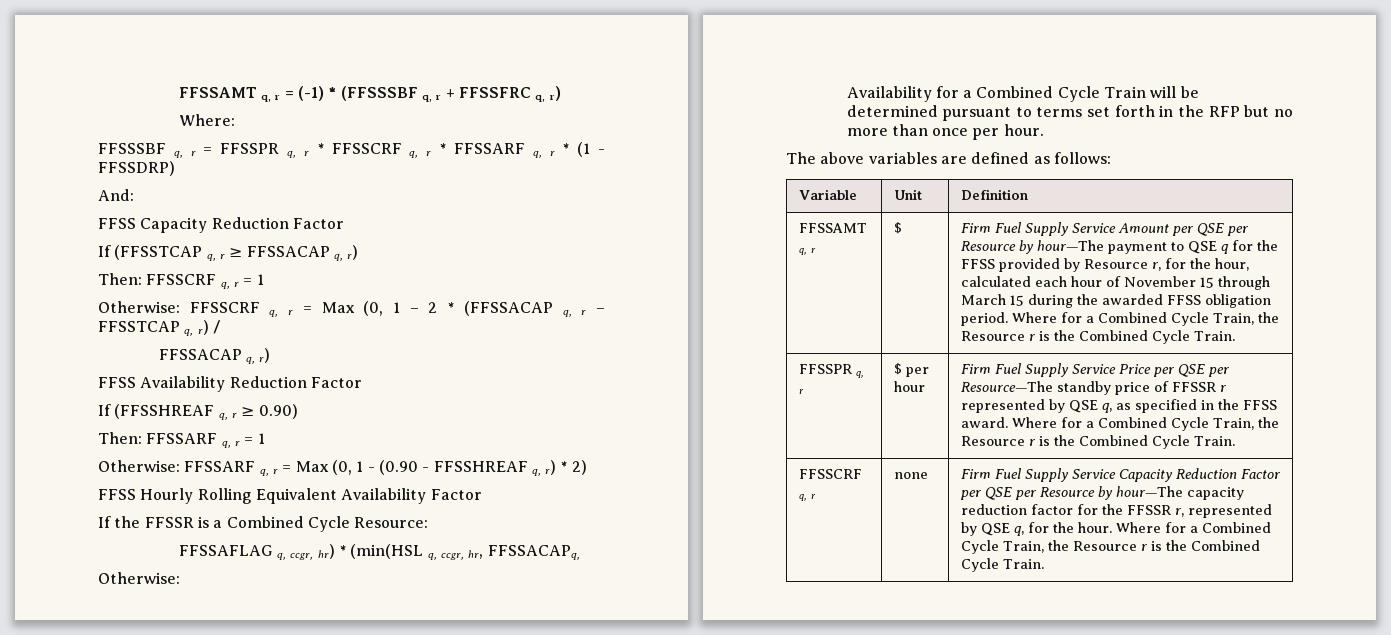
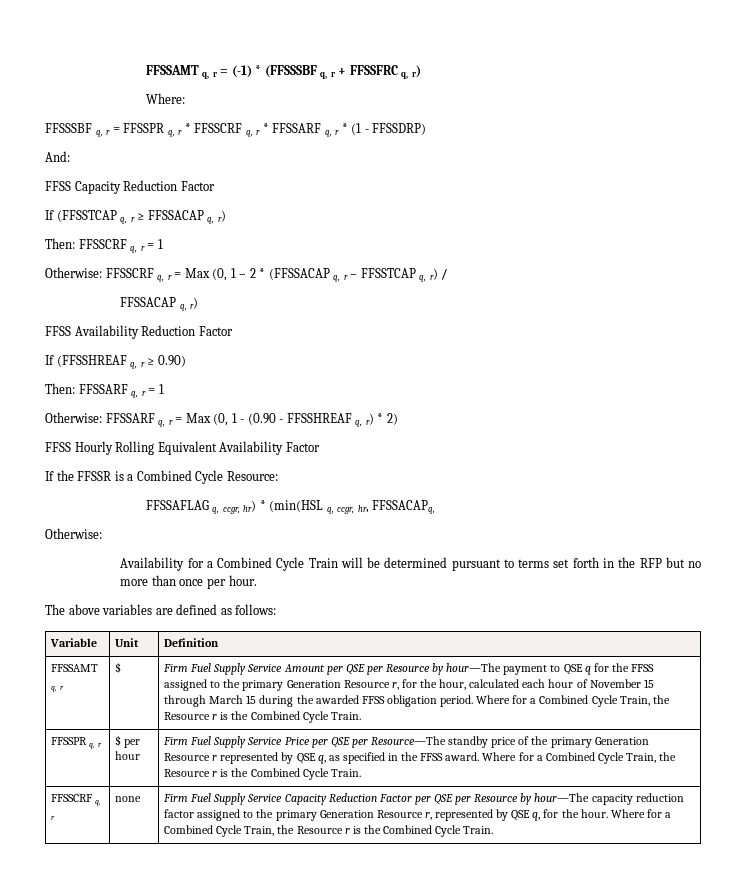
- Firm Fuel Supply Service Amount per QSE per Resource by hour—The payment to QSE q for the FFSS provided by Resource r, for the hour, calculated each hour of November 15 through March 15 during the awarded FFSS obligation period.
+ Firm Fuel Supply Service Amount per QSE per Resource by hour—The payment to QSE q for the FFSS assigned to the primary Generation Resource r, for the hour, calculated each hour of November 15 through March 15 during the awarded FFSS obligation period.
- Firm Fuel Supply Service Price per QSE per Resource—The standby price of FFSSR r represented by QSE q, as specified in the FFSS award.
+ Firm Fuel Supply Service Price per QSE per Resource—The standby price of the primary Generation Resource r represented by QSE q, as specified in the FFSS award.
- Firm Fuel Supply Service Capacity Reduction Factor per QSE per Resource by hour—The capacity reduction factor for the FFSSR r, represented by QSE q, for the hour.
+ Firm Fuel Supply Service Capacity Reduction Factor per QSE per Resource by hour—The capacity reduction factor assigned to the primary Generation Resource r, represented by QSE q, for the hour.

